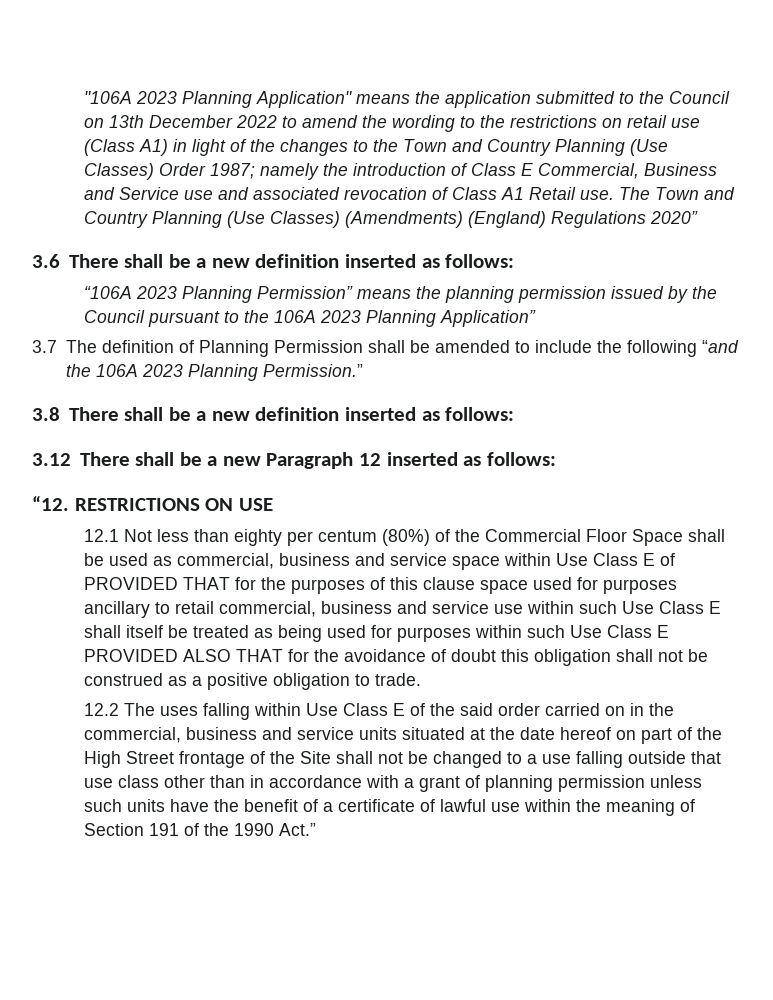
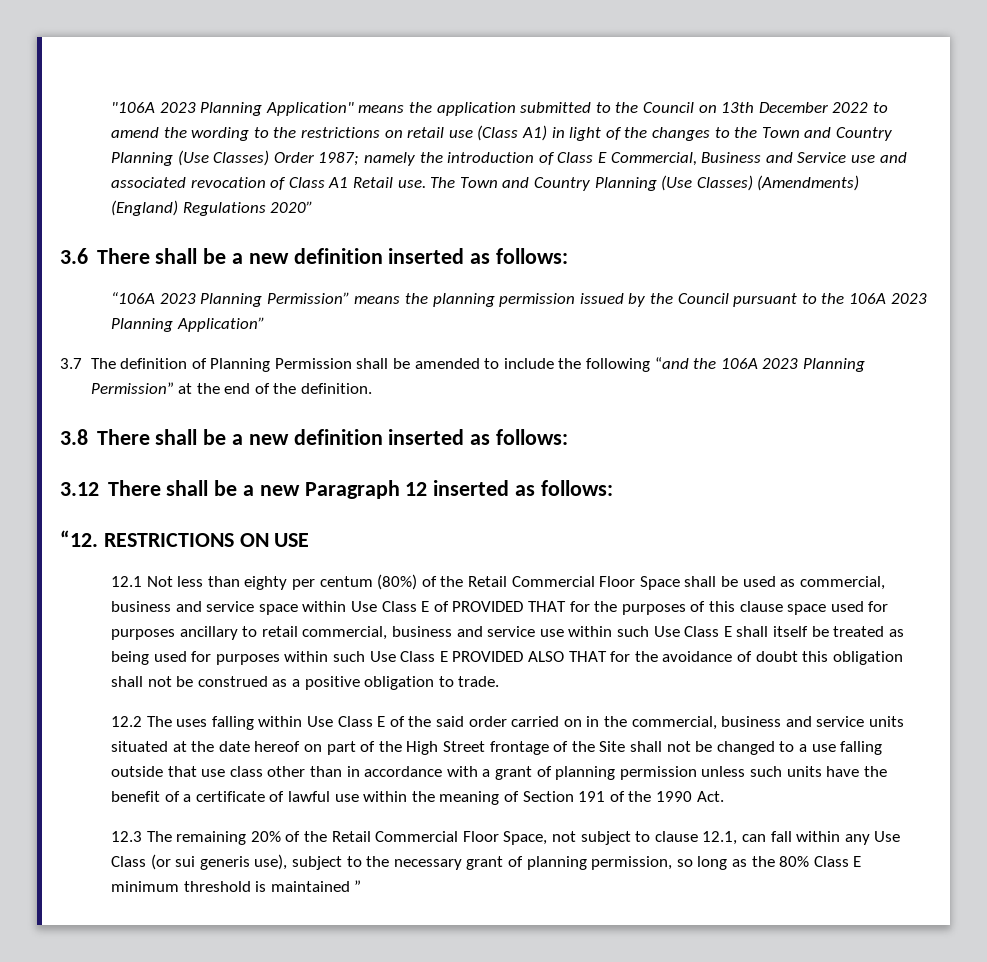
- 3.7 The definition of Planning Permission shall be amended to include the following “and the 106A 2023 Planning Permission.”
+ 3.7 The definition of Planning Permission shall be amended to include the following “and the 106A 2023 Planning Permission” at the end of the definition.
- 12.1 Not less than eighty per centum (80%) of the Commercial Floor Space shall be used as commercial, business and service space within Use Class E of PROVIDED THAT for the purposes of this clause space used for purposes ancillary to retail commercial, business and service use within such Use Class E shall itself be treated as being used for purposes within such Use Class E PROVIDED ALSO THAT for the avoidance of doubt this obligation shall not be construed as a positive obligation to trade.
+ 12.1 Not less than eighty per centum (80%) of the Retail Commercial Floor Space shall be used as commercial, business and service space within Use Class E of PROVIDED THAT for the purposes of this clause space used for purposes ancillary to retail commercial, business and service use within such Use Class E shall itself be treated as being used for purposes within such Use Class E PROVIDED ALSO THAT for the avoidance of doubt this obligation shall not be construed as a positive obligation to trade.
- 12.2 The uses falling within Use Class E of the said order carried on in the commercial, business and service units situated at the date hereof on part of the High Street frontage of the Site shall not be changed to a use falling outside that use class other than in accordance with a grant of planning permission unless such units have the benefit of a certificate of lawful use within the meaning of Section 191 of the 1990 Act.”
+ 12.2 The uses falling within Use Class E of the said order carried on in the commercial, business and service units situated at the date hereof on part of the High Street frontage of the Site shall not be changed to a use falling outside that use class other than in accordance with a grant of planning permission unless such units have the benefit of a certificate of lawful use within the meaning of Section 191 of the 1990 Act.
+ 12.3 The remaining 20% of the Retail Commercial Floor Space, not subject to clause 12.1, can fall within any Use Class (or sui generis use), subject to the necessary grant of planning permission, so long as the 80% Class E minimum threshold is maintained ”

